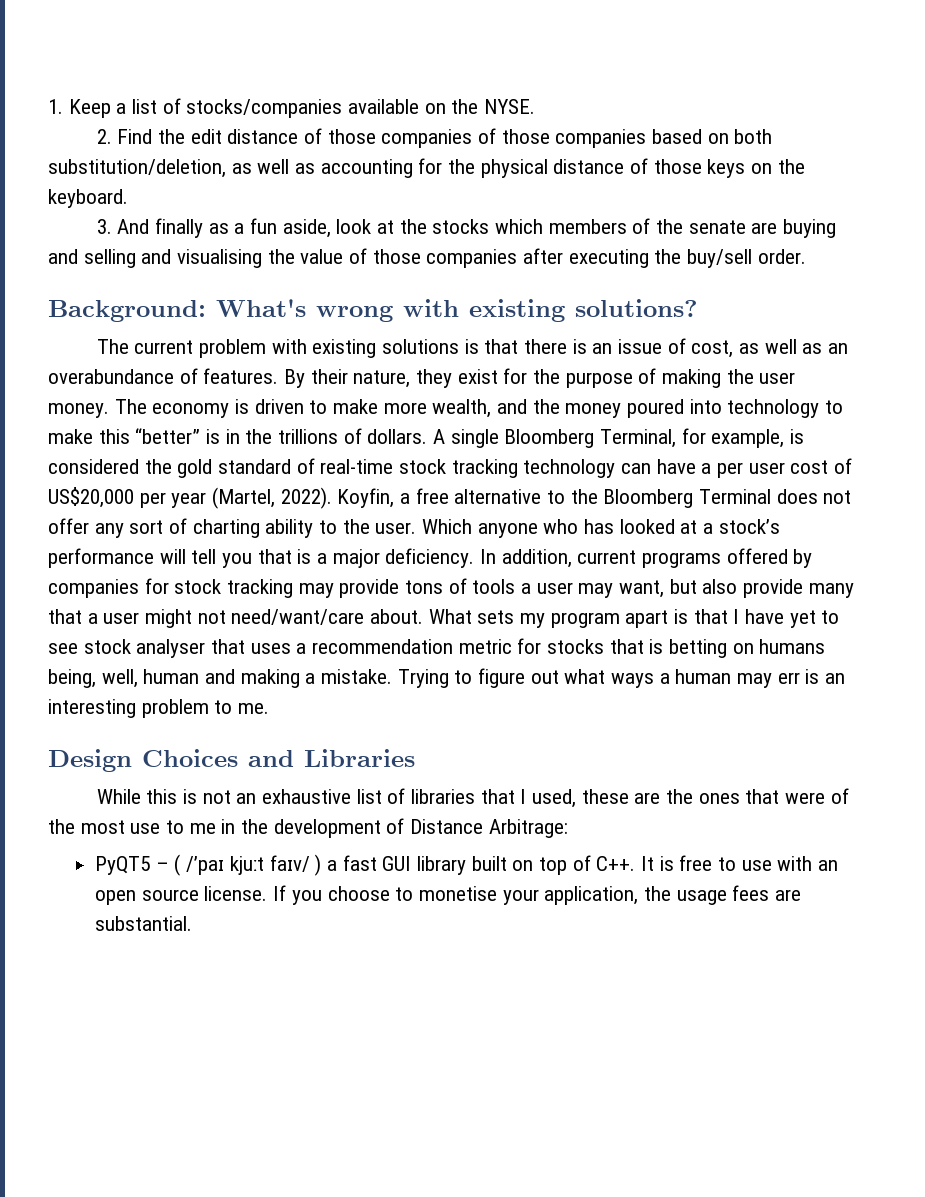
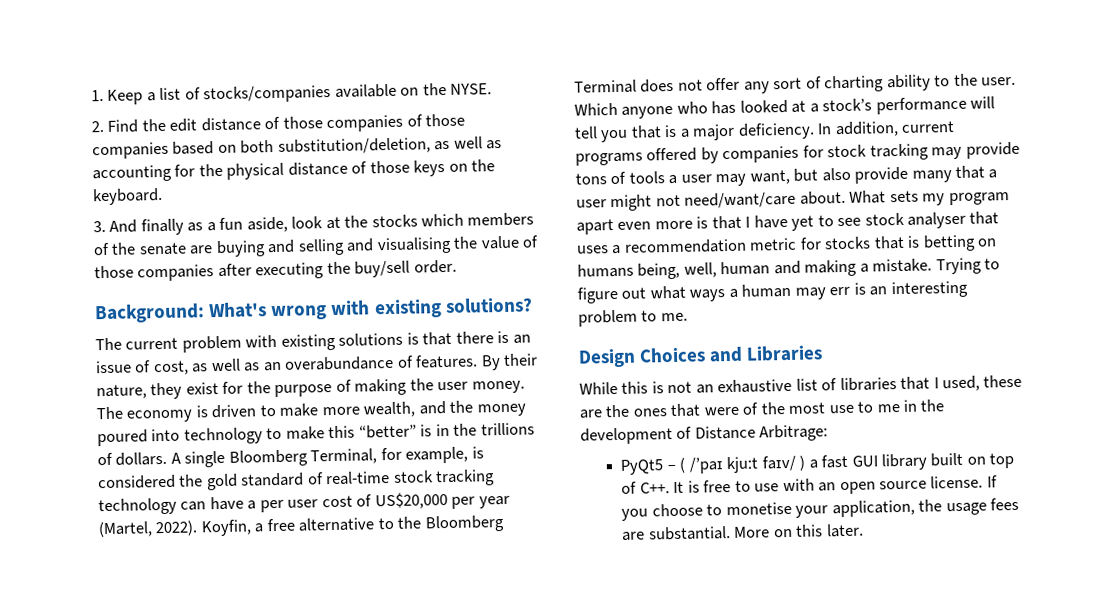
- What sets my program apart is that I have yet to see stock analyser that uses a recommendation metric for stocks that is betting on humans being, well, human and making a mistake.
+ What sets my program apart even more is that I have yet to see stock analyser that uses a recommendation metric for stocks that is betting on humans being, well, human and making a mistake.
- PyQT5 – ( /’paɪ kjuːt faɪv/ ) a fast GUI library built on top of C++. It is free to use with an open source license.
+ PyQt5 – ( /’paɪ kjuːt faɪv/ ) a fast GUI library built on top of C++. It is free to use with an open source license.
+ More on this later.

